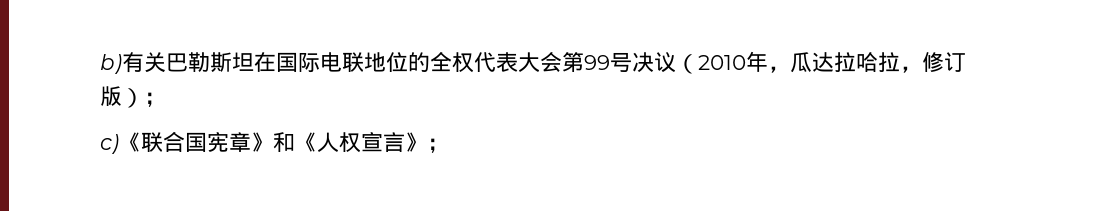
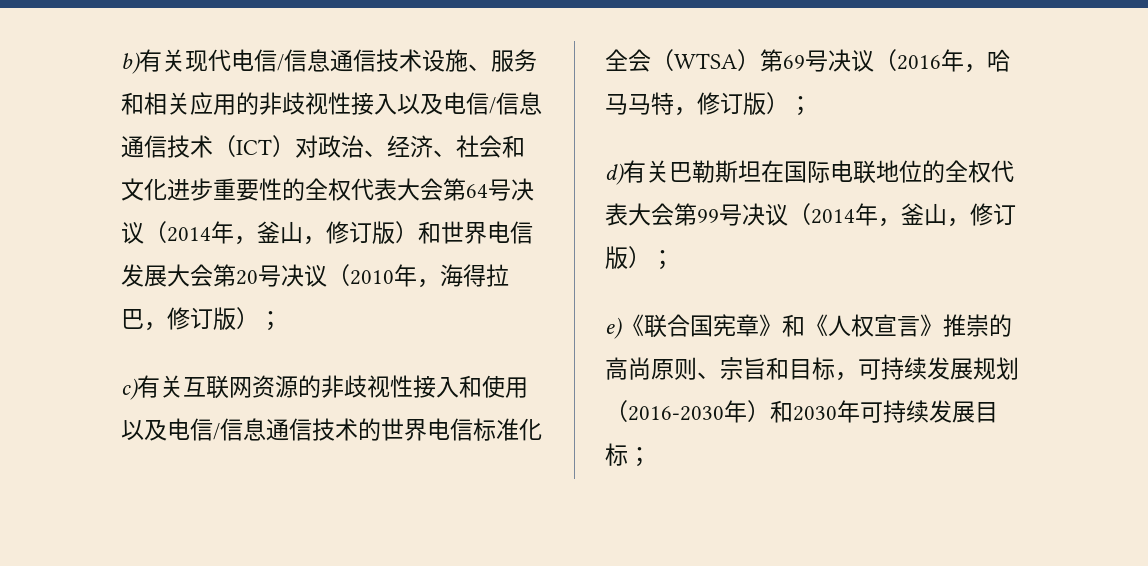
- b)有关巴勒斯坦在国际电联地位的全权代表大会第99号决议（2010年，瓜达拉哈拉，修订版）；
- c)《联合国宪章》和《人权宣言》；
+ b)有关现代电信/信息通信技术设施、服务和相关应用的非歧视性接入以及电信/信息通信技术（ICT）对政治、经济、社会和文化进步重要性的全权代表大会第64号决议（2014年，釜山，修订版）和世界电信发展大会第20号决议（2010年，海得拉巴，修订版）；
+ c)有关互联网资源的非歧视性接入和使用以及电信/信息通信技术的世界电信标准化全会（WTSA）第69号决议（2016年，哈马马特，修订版）；
+ d)有关巴勒斯坦在国际电联地位的全权代表大会第99号决议（2014年，釜山，修订版）；
+ e)《联合国宪章》和《人权宣言》推崇的高尚原则、宗旨和目标，可持续发展规划（2016-2030年）和2030年可持续发展目标；

